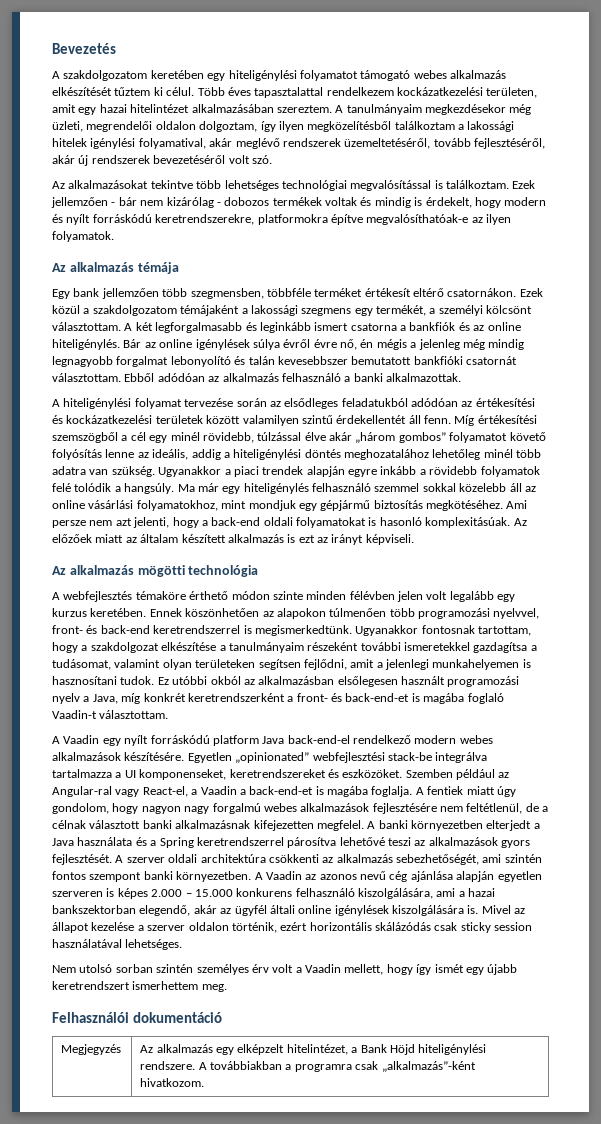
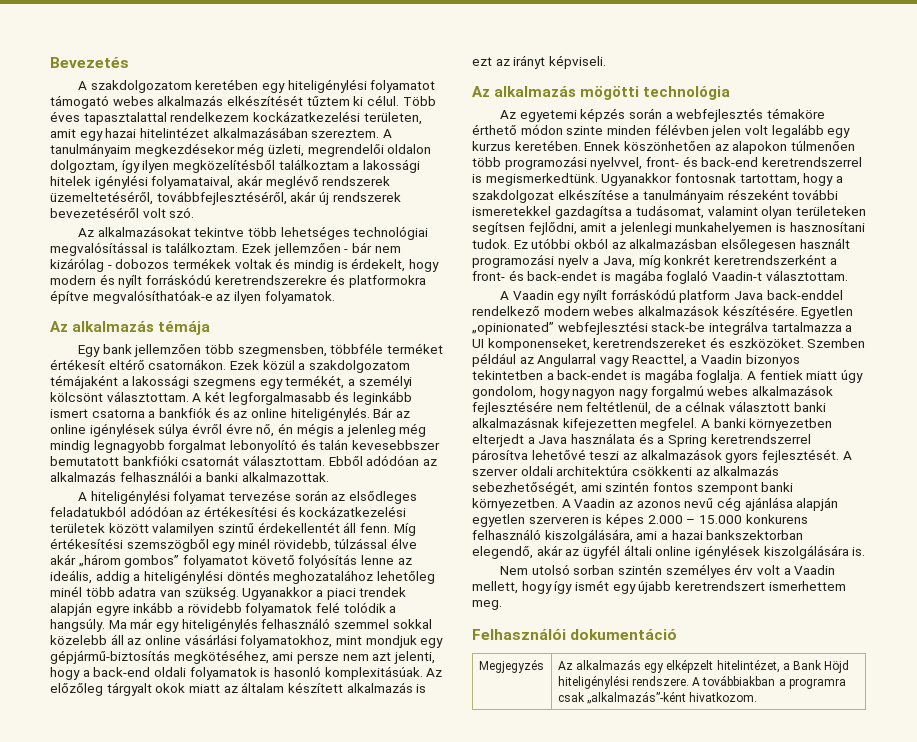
- A tanulmányaim megkezdésekor még üzleti, megrendelői oldalon dolgoztam, így ilyen megközelítésből találkoztam a lakossági hitelek igénylési folyamatival, akár meglévő rendszerek üzemeltetéséről, tovább fejlesztéséről, akár új rendszerek bevezetéséről volt szó.
+ A tanulmányaim megkezdésekor még üzleti, megrendelői oldalon dolgoztam, így ilyen megközelítésből találkoztam a lakossági hitelek igénylési folyamataival, akár meglévő rendszerek üzemeltetéséről, továbbfejlesztéséről, akár új rendszerek bevezetéséről volt szó.
- Ezek jellemzően - bár nem kizárólag - dobozos termékek voltak és mindig is érdekelt, hogy modern és nyílt forráskódú keretrendszerekre, platformokra építve megvalósíthatóak-e az ilyen folyamatok.
+ Ezek jellemzően - bár nem kizárólag - dobozos termékek voltak és mindig is érdekelt, hogy modern és nyílt forráskódú keretrendszerekre és platformokra építve megvalósíthatóak-e az ilyen folyamatok.
- Ebből adódóan az alkalmazás felhasználó a banki alkalmazottak.
+ Ebből adódóan az alkalmazás felhasználói a banki alkalmazottak.
- Míg értékesítési szemszögből a cél egy minél rövidebb, túlzással élve akár „három gombos” folyamatot követő folyósítás lenne az ideális, addig a hiteligénylési döntés meghozatalához lehetőleg minél több adatra van szükség.
+ Míg értékesítési szemszögből egy minél rövidebb, túlzással élve akár „három gombos” folyamatot követő folyósítás lenne az ideális, addig a hiteligénylési döntés meghozatalához lehetőleg minél több adatra van szükség.
- Ma már egy hiteligénylés felhasználó szemmel sokkal közelebb áll az online vásárlási folyamatokhoz, mint mondjuk egy gépjármű biztosítás megkötéséhez. Ami persze nem azt jelenti, hogy a back-end oldali folyamatokat is hasonló komplexitásúak.
+ Ma már egy hiteligénylés felhasználó szemmel sokkal közelebb áll az online vásárlási folyamatokhoz, mint mondjuk egy gépjármű-biztosítás megkötéséhez, ami persze nem azt jelenti, hogy a back-end oldali folyamatok is hasonló komplexitásúak.
- Az előzőek miatt az általam készített alkalmazás is ezt az irányt képviseli.
+ Az előzőleg tárgyalt okok miatt az általam készített alkalmazás is ezt az irányt képviseli.
- A webfejlesztés témaköre érthető módon szinte minden félévben jelen volt legalább egy kurzus keretében.
+ Az egyetemi képzés során a webfejlesztés témaköre érthető módon szinte minden félévben jelen volt legalább egy kurzus keretében.
- Ez utóbbi okból az alkalmazásban elsőlegesen használt programozási nyelv a Java, míg konkrét keretrendszerként a front- és back-end-et is magába foglaló Vaadin-t választottam.
+ Ez utóbbi okból az alkalmazásban elsőlegesen használt programozási nyelv a Java, míg konkrét keretrendszerként a front- és back-endet is magába foglaló Vaadin-t választottam.
- A Vaadin egy nyílt forráskódú platform Java back-end-el rendelkező modern webes alkalmazások készítésére.
+ A Vaadin egy nyílt forráskódú platform Java back-enddel rendelkező modern webes alkalmazások készítésére.
- Szemben például az Angular-ral vagy React-el, a Vaadin a back-end-et is magába foglalja.
+ Szemben például az Angularral vagy Reacttel, a Vaadin bizonyos tekintetben a back-endet is magába foglalja.
- Mivel az állapot kezelése a szerver oldalon történik, ezért horizontális skálázódás csak sticky session használatával lehetséges.

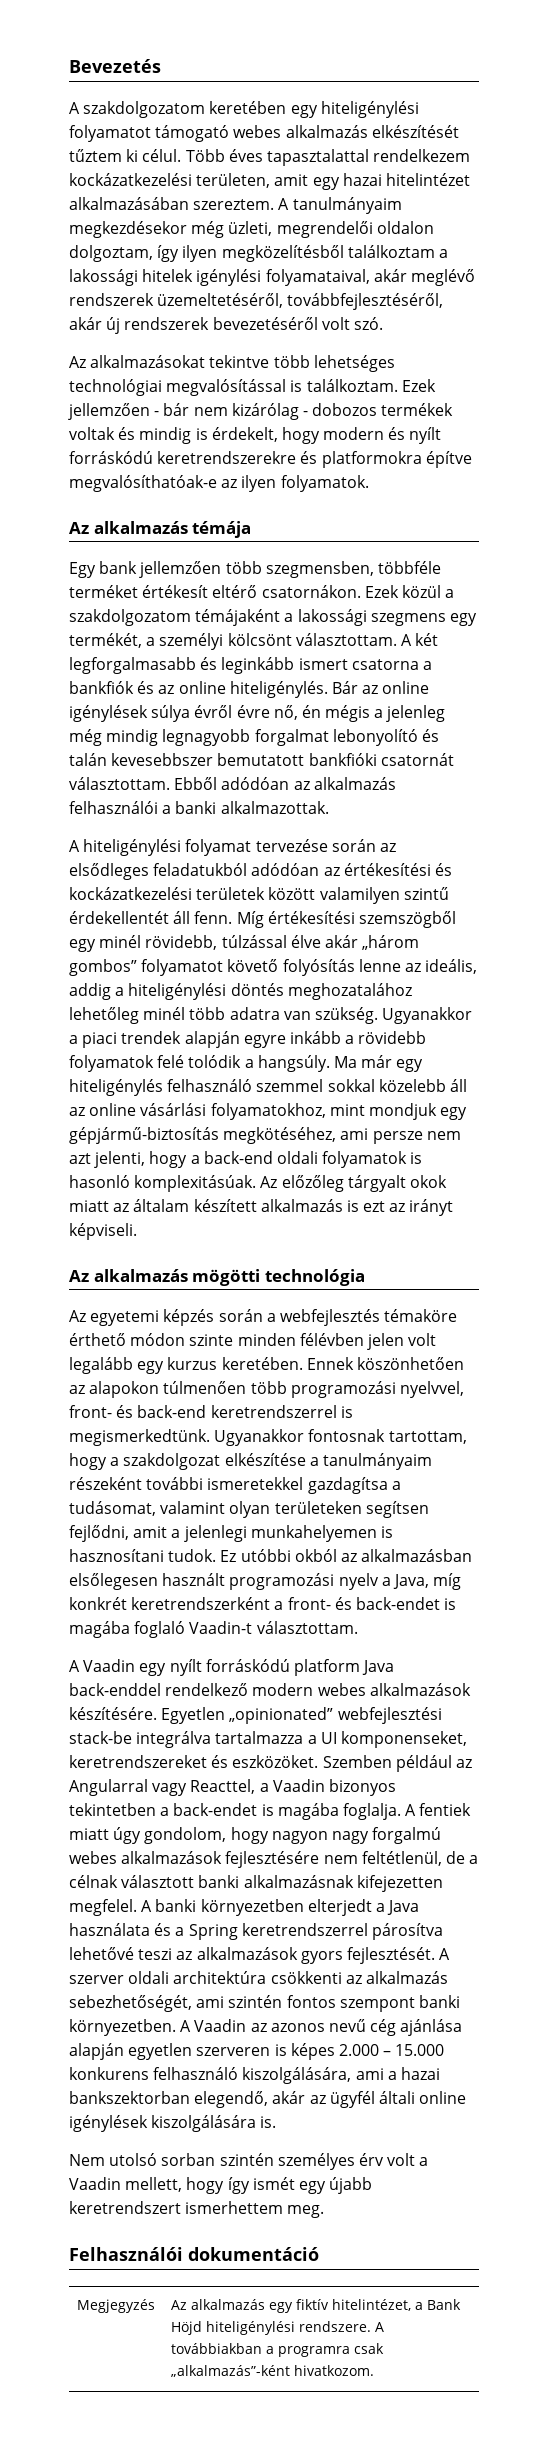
- Megjegyzés | Az alkalmazás egy elképzelt hitelintézet, a Bank Höjd hiteligénylési rendszere. A továbbiakban a programra csak „alkalmazás”-ként hivatkozom.
+ Megjegyzés | Az alkalmazás egy fiktív hitelintézet, a Bank Höjd hiteligénylési rendszere. A továbbiakban a programra csak „alkalmazás”-ként hivatkozom.

